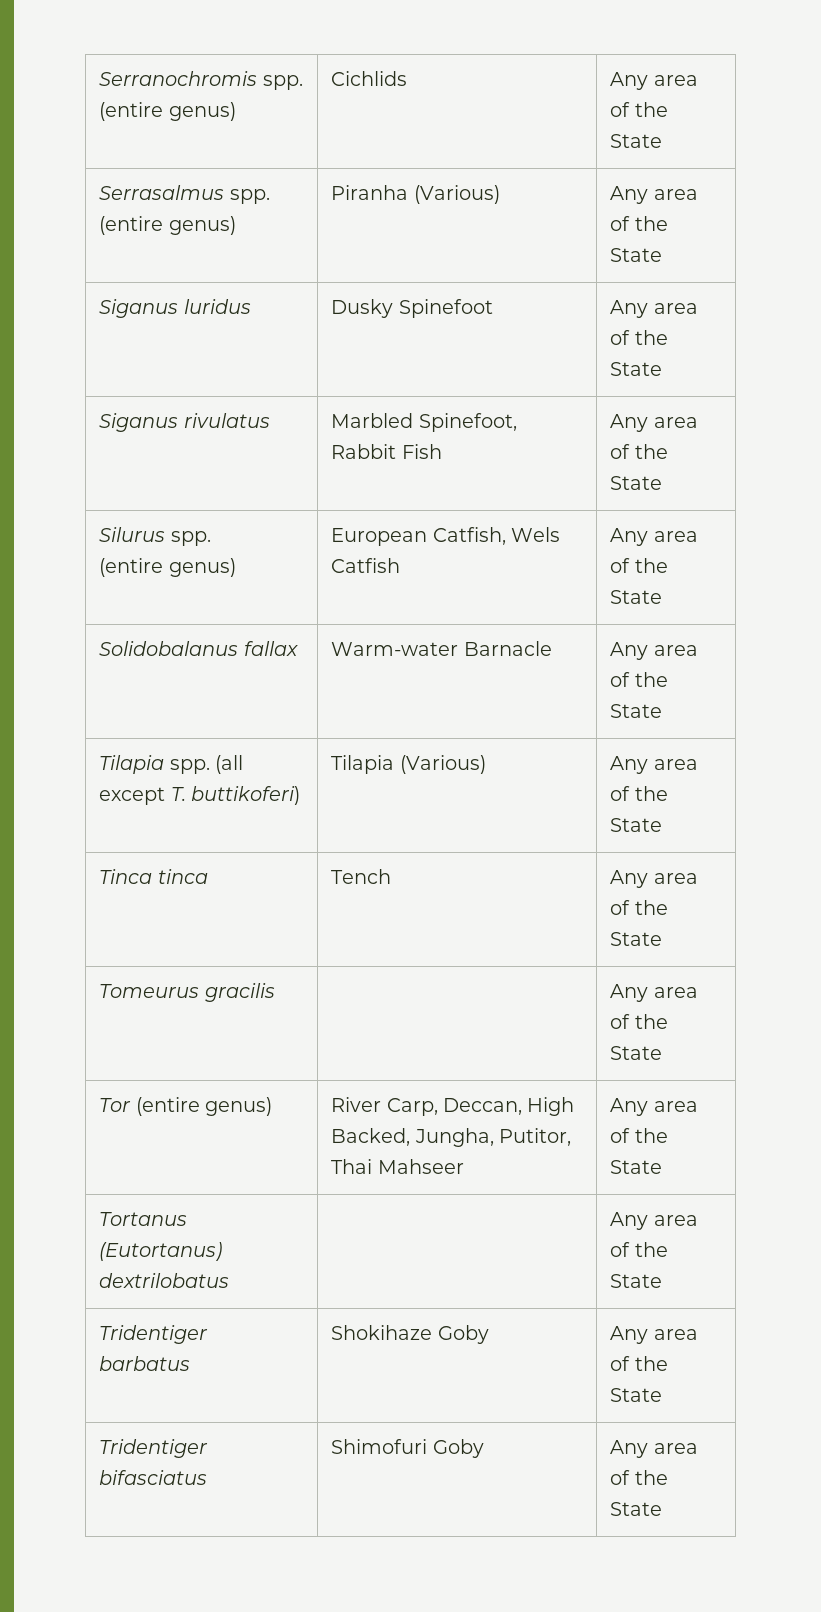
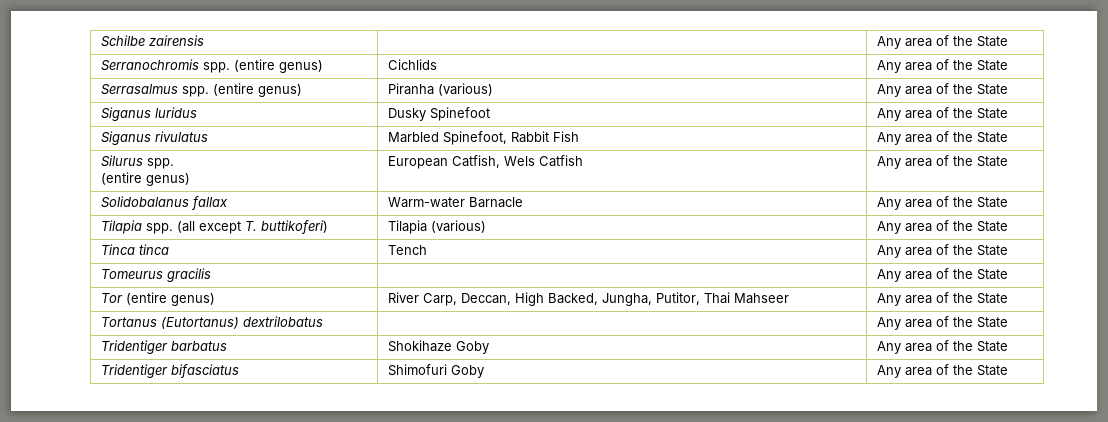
+ Schilbe zairensis | | Any area of the State
- Serrasalmus spp. (entire genus) | Piranha (Various) | Any area of the State
+ Serrasalmus spp. (entire genus) | Piranha (various) | Any area of the State
- Tilapia spp. (all except T. buttikoferi) | Tilapia (Various) | Any area of the State
+ Tilapia spp. (all except T. buttikoferi) | Tilapia (various) | Any area of the State

